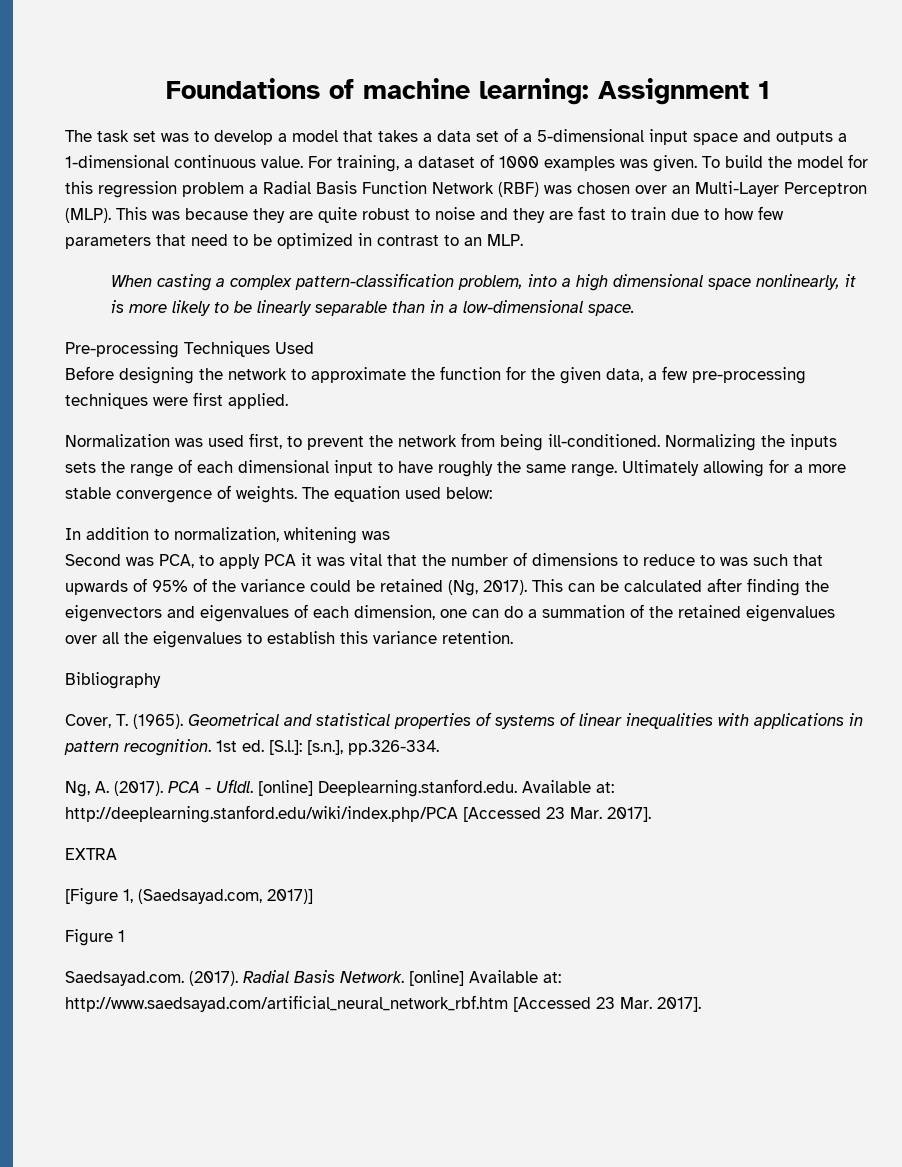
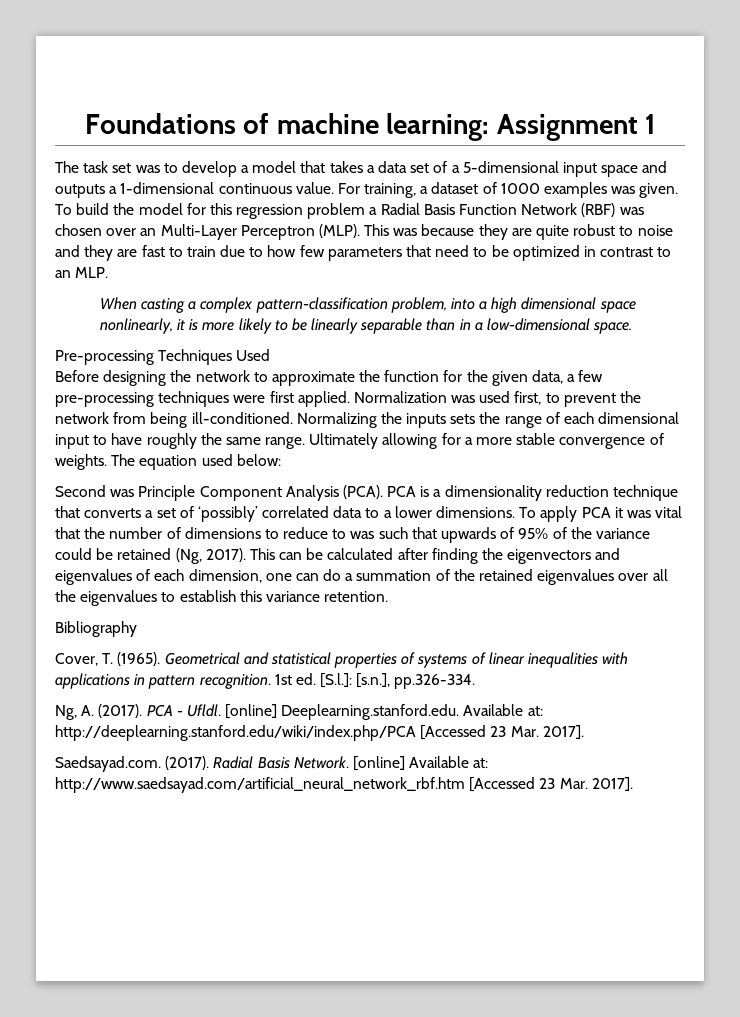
- Before designing the network to approximate the function for the given data, a few pre-processing techniques were first applied.
- Normalization was used first, to prevent the network from being ill-conditioned.
+ Before designing the network to approximate the function for the given data, a few pre-processing techniques were first applied. Normalization was used first, to prevent the network from being ill-conditioned.
- In addition to normalization, whitening was
- Second was PCA, to apply PCA it was vital that the number of dimensions to reduce to was such that upwards of 95% of the variance could be retained (Ng, 2017).
+ Second was Principle Component Analysis (PCA). PCA is a dimensionality reduction technique that converts a set of ‘possibly’ correlated data to a lower dimensions. To apply PCA it was vital that the number of dimensions to reduce to was such that upwards of 95% of the variance could be retained (Ng, 2017).
- EXTRA
- [Figure 1, (Saedsayad.com, 2017)]
- Figure 1

